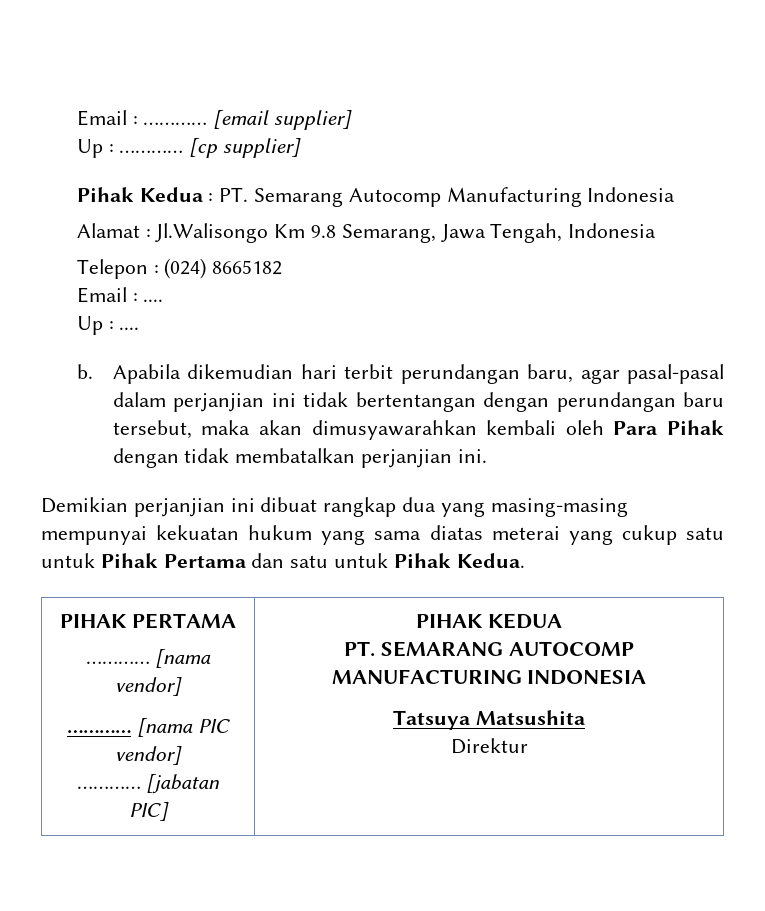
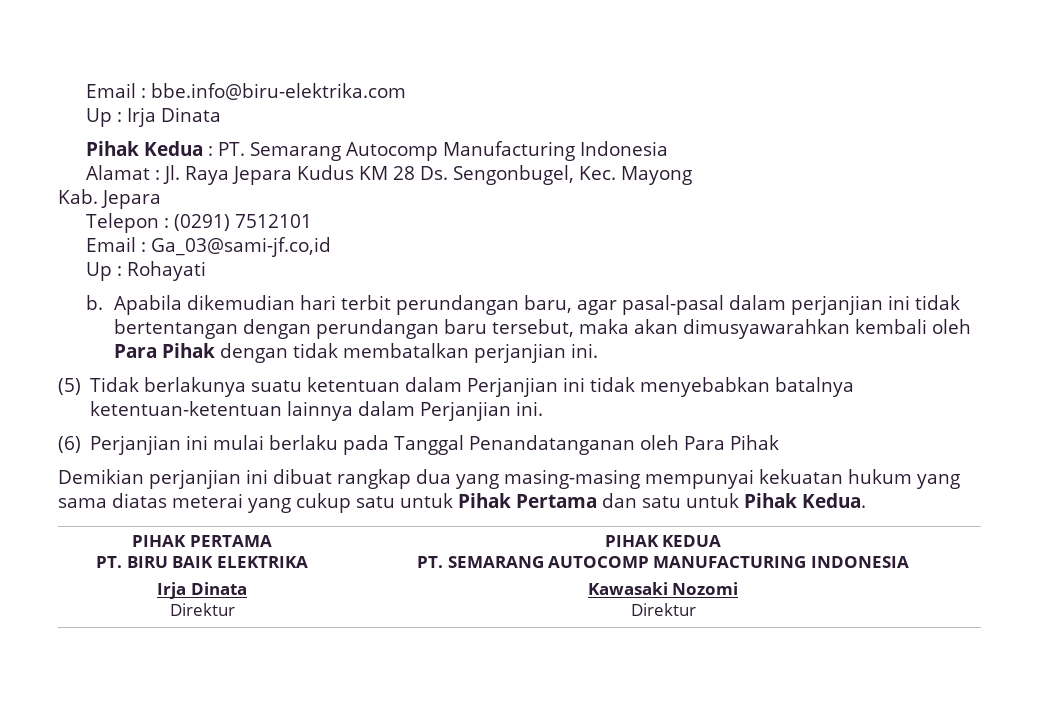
- Email : ………… [email supplier]
- Up : ………… [cp supplier]
+ Email : bbe.info@biru-elektrika.com
+ Up : Irja Dinata
- Alamat : Jl.Walisongo Km 9.8 Semarang, Jawa Tengah, Indonesia
+ Alamat : Jl. Raya Jepara Kudus KM 28 Ds. Sengonbugel, Kec. Mayong
+ Kab. Jepara
- Telepon : (024) 8665182
- Email : ....
- Up : ....
+ Telepon : (0291) 7512101
+ Email : Ga_03@sami-jf.co,id
+ Up : Rohayati
+ (5) Tidak berlakunya suatu ketentuan dalam Perjanjian ini tidak menyebabkan batalnya ketentuan-ketentuan lainnya dalam Perjanjian ini.
+ (6) Perjanjian ini mulai berlaku pada Tanggal Penandatanganan oleh Para Pihak
  PIHAK PERTAMA
- ………… [nama vendor]
- ………… [nama PIC vendor]
- ………… [jabatan PIC] | PIHAK KEDUA
+ PT. BIRU BAIK ELEKTRIKA
+ Irja Dinata
+ Direktur | PIHAK KEDUA
  PT. SEMARANG AUTOCOMP MANUFACTURING INDONESIA
- Tatsuya Matsushita
+ Kawasaki Nozomi

